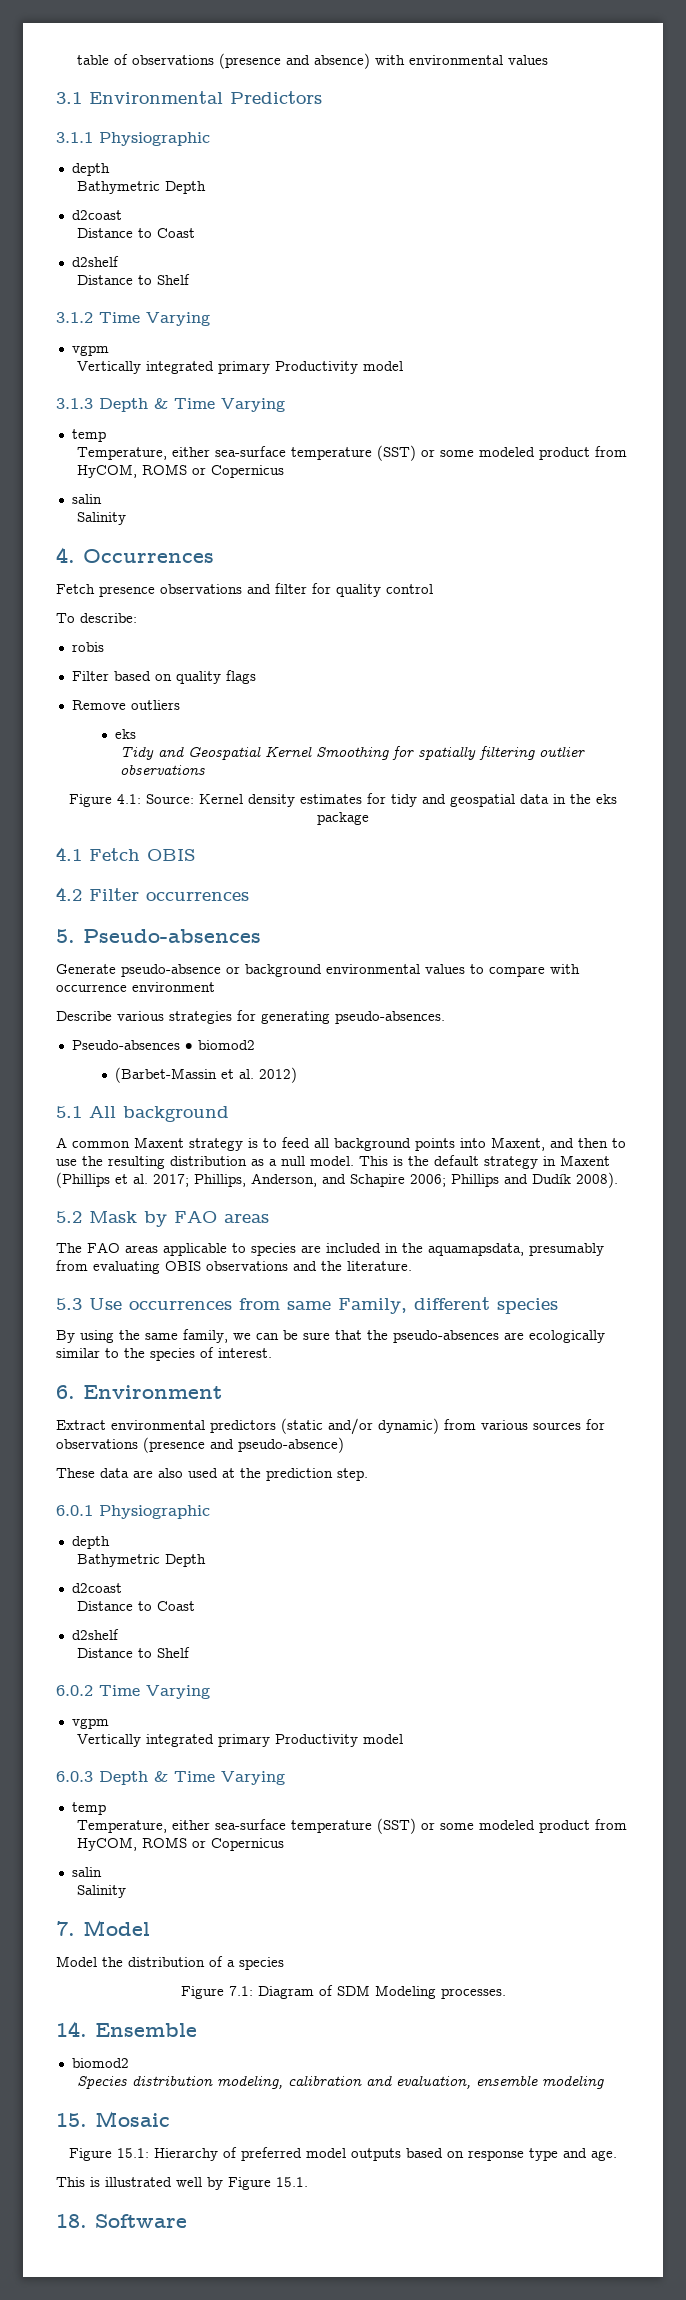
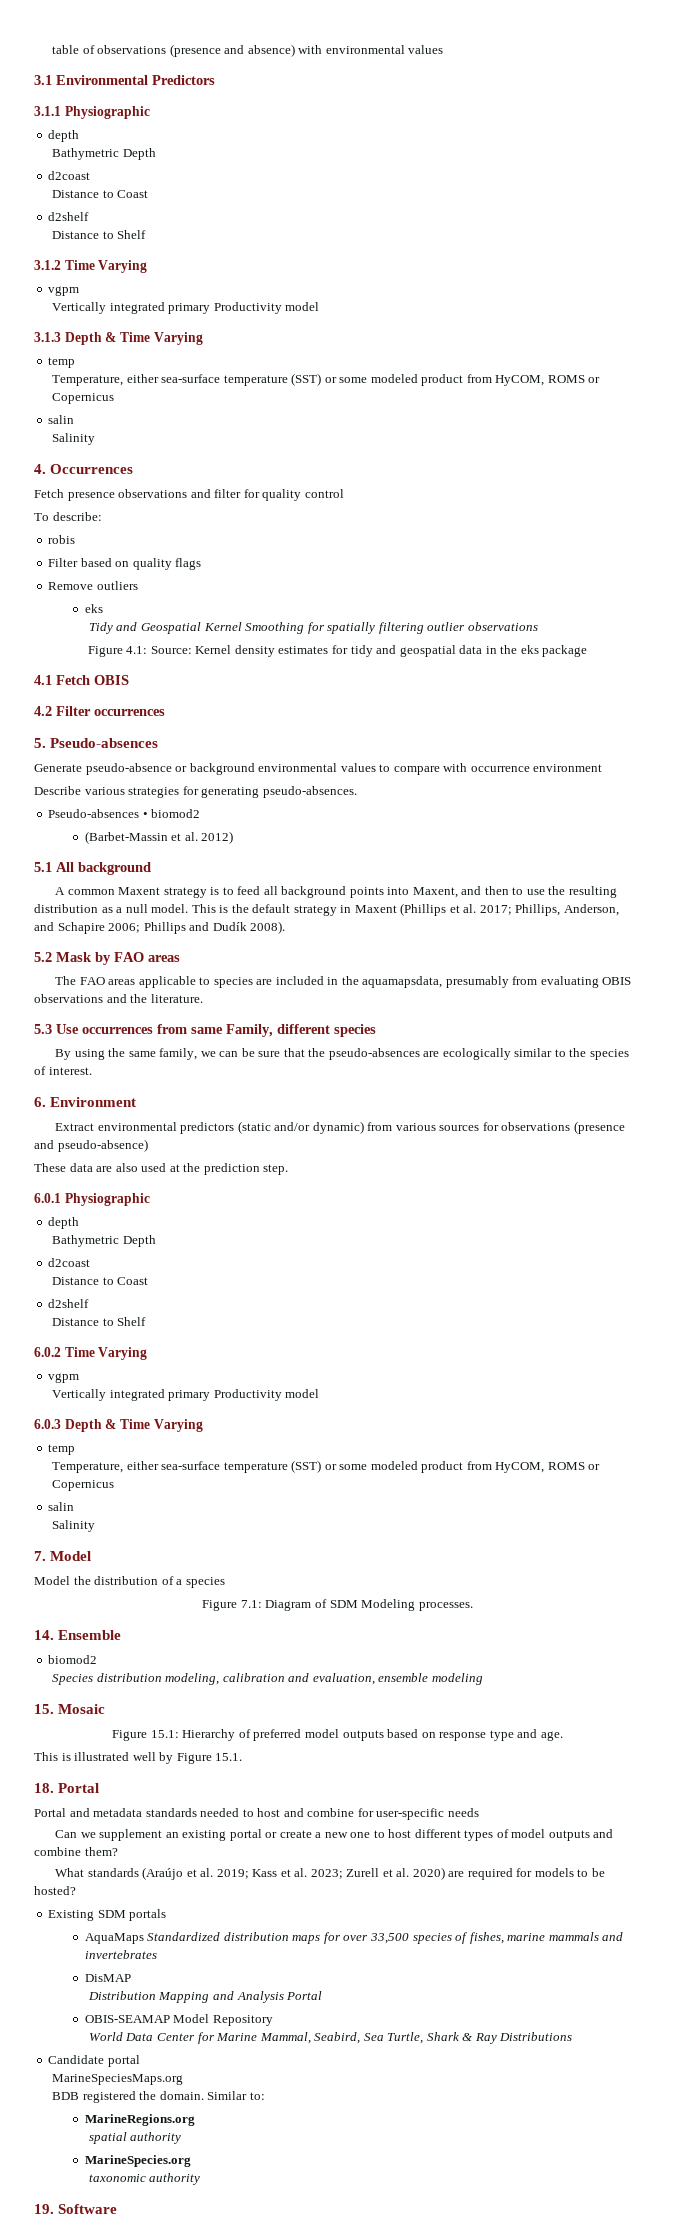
- 18. Software
+ 18. Portal
+ Portal and metadata standards needed to host and combine for user-specific needs
+ Can we supplement an existing portal or create a new one to host different types of model outputs and combine them?
+ What standards (Araújo et al. 2019; Kass et al. 2023; Zurell et al. 2020) are required for models to be hosted?
+ Existing SDM portals
+ AquaMaps Standardized distribution maps for over 33,500 species of fishes, marine mammals and invertebrates
+ DisMAP
+ Distribution Mapping and Analysis Portal
+ OBIS-SEAMAP Model Repository
+ World Data Center for Marine Mammal, Seabird, Sea Turtle, Shark & Ray Distributions
+ Candidate portal
+ MarineSpeciesMaps.org
+ BDB registered the domain. Similar to:
+ MarineRegions.org
+ spatial authority
+ MarineSpecies.org
+ taxonomic authority
+ 19. Software

